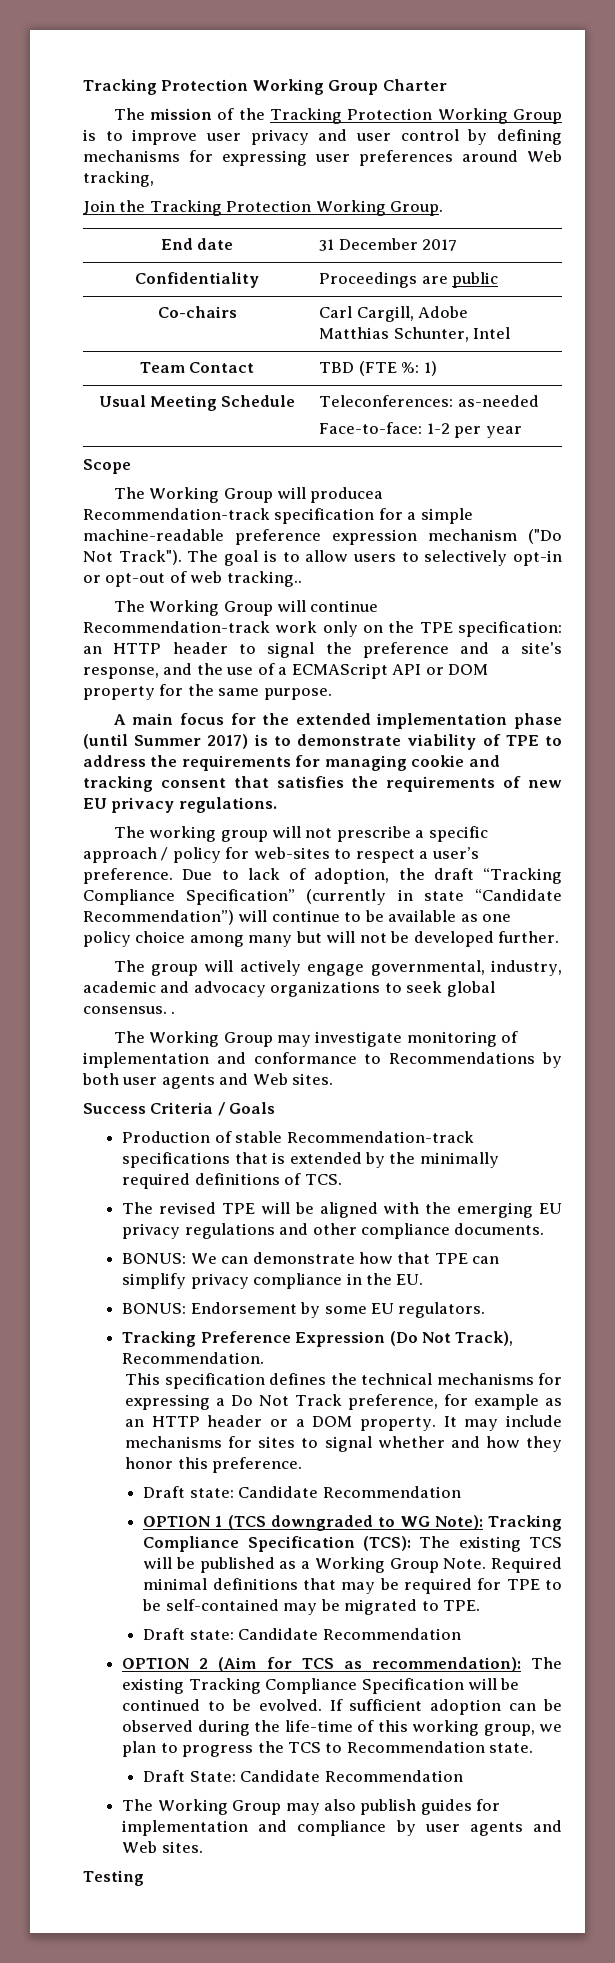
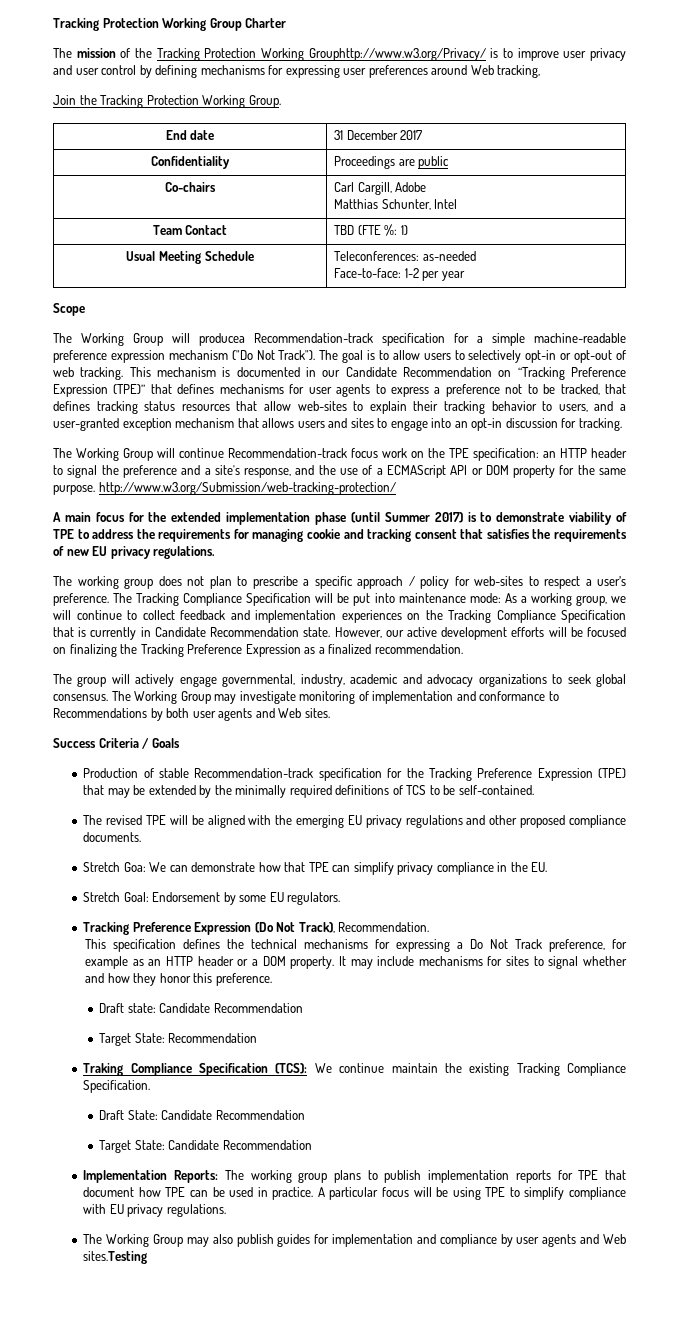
- The mission of the Tracking Protection Working Group is to improve user privacy and user control by defining mechanisms for expressing user preferences around Web tracking,
+ The mission of the Tracking Protection Working Grouphttp://www.w3.org/Privacy/ is to improve user privacy and user control by defining mechanisms for expressing user preferences around Web tracking,
- The goal is to allow users to selectively opt-in or opt-out of web tracking..
+ The goal is to allow users to selectively opt-in or opt-out of web tracking. This mechanism is documented in our Candidate Recommendation on “Tracking Preference Expression (TPE)” that defines mechanisms for user agents to express a preference not to be tracked, that defines tracking status resources that allow web-sites to explain their tracking behavior to users, and a user-granted exception mechanism that allows users and sites to engage into an opt-in discussion for tracking.
- The Working Group will continue Recommendation-track work only on the TPE specification: an HTTP header to signal the preference and a site's response, and the use of a ECMAScript API or DOM property for the same purpose.
+ The Working Group will continue Recommendation-track focus work on the TPE specification: an HTTP header to signal the preference and a site's response, and the use of a ECMAScript API or DOM property for the same purpose. http://www.w3.org/Submission/web-tracking-protection/
- The working group will not prescribe a specific approach / policy for web-sites to respect a user’s preference.
+ The working group does not plan to prescribe a specific approach / policy for web-sites to respect a user’s preference.
- Due to lack of adoption, the draft “Tracking Compliance Specification” (currently in state “Candidate Recommendation”) will continue to be available as one policy choice among many but will not be developed further.
+ The Tracking Compliance Specification will be put into maintenance mode: As a working group, we will continue to collect feedback and implementation experiences on the Tracking Compliance Specification that is currently in Candidate Recommendation state. However, our active development efforts will be focused on finalizing the Tracking Preference Expression as a finalized recommendation.
- The group will actively engage governmental, industry, academic and advocacy organizations to seek global consensus. .
- The Working Group may investigate monitoring of implementation and conformance to Recommendations by both user agents and Web sites.
+ The group will actively engage governmental, industry, academic and advocacy organizations to seek global consensus. The Working Group may investigate monitoring of implementation and conformance to Recommendations by both user agents and Web sites.
- Production of stable Recommendation-track specifications that is extended by the minimally required definitions of TCS.
+ Production of stable Recommendation-track specification for the Tracking Preference Expression (TPE) that may be extended by the minimally required definitions of TCS to be self-contained.
- The revised TPE will be aligned with the emerging EU privacy regulations and other compliance documents.
+ The revised TPE will be aligned with the emerging EU privacy regulations and other proposed compliance documents.
- BONUS: We can demonstrate how that TPE can simplify privacy compliance in the EU.
+ Stretch Goa: We can demonstrate how that TPE can simplify privacy compliance in the EU.
- BONUS: Endorsement by some EU regulators.
+ Stretch Goal: Endorsement by some EU regulators.
- OPTION 1 (TCS downgraded to WG Note): Tracking Compliance Specification (TCS): The existing TCS will be published as a Working Group Note. Required minimal definitions that may be required for TPE to be self-contained may be migrated to TPE.
- Draft state: Candidate Recommendation
- OPTION 2 (Aim for TCS as recommendation): The existing Tracking Compliance Specification will be continued to be evolved. If sufficient adoption can be observed during the life-time of this working group, we plan to progress the TCS to Recommendation state.
+ Target State: Recommendation
+ Traking Compliance Specification (TCS): We continue maintain the existing Tracking Compliance Specification.
  Draft State: Candidate Recommendation
+ Target State: Candidate Recommendation
+ Implementation Reports: The working group plans to publish implementation reports for TPE that document how TPE can be used in practice. A particular focus will be using TPE to simplify compliance with EU privacy regulations.
- The Working Group may also publish guides for implementation and compliance by user agents and Web sites.
- Testing
+ The Working Group may also publish guides for implementation and compliance by user agents and Web sites.Testing

